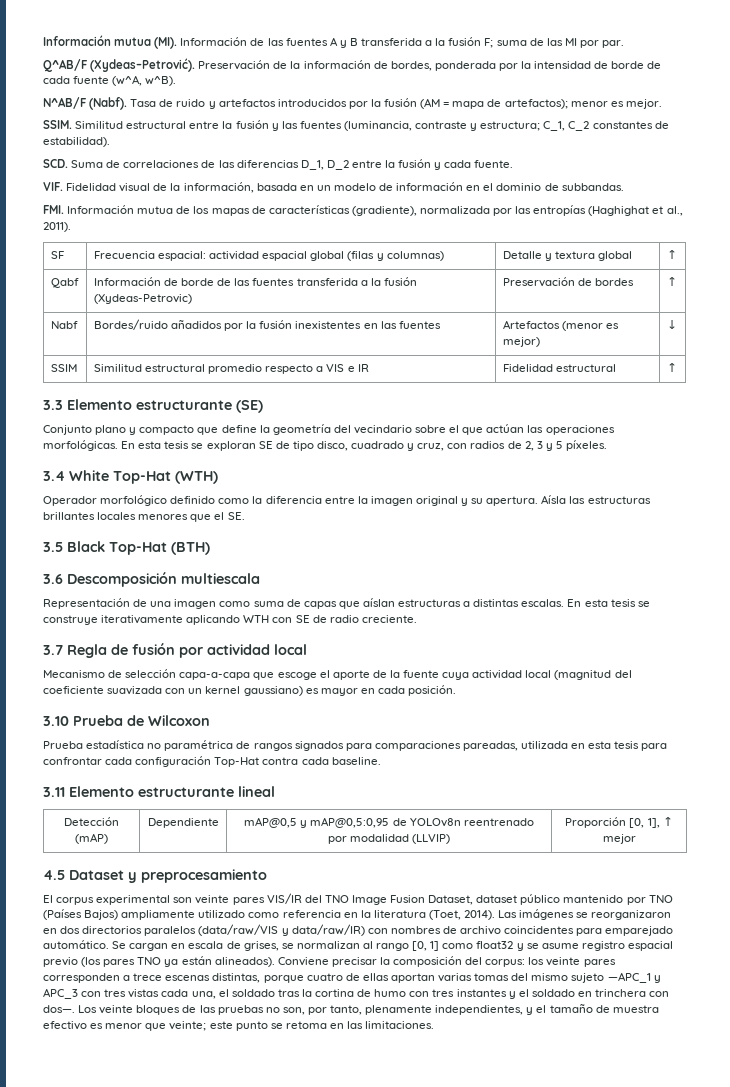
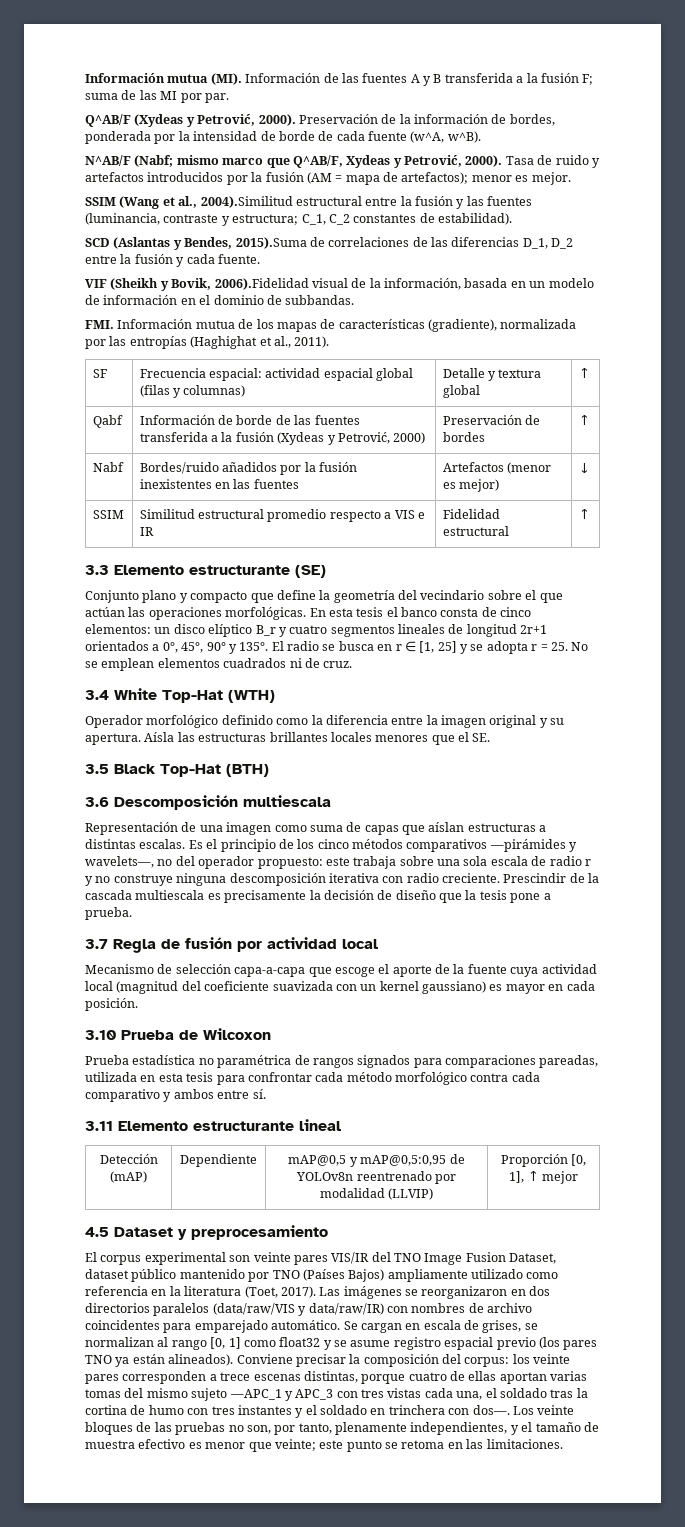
- Q^AB/F (Xydeas–Petrović).
+ Q^AB/F (Xydeas y Petrović, 2000).
- N^AB/F (Nabf).
+ N^AB/F (Nabf; mismo marco que Q^AB/F, Xydeas y Petrović, 2000).
- SSIM. Similitud estructural entre la fusión y las fuentes (luminancia, contraste y estructura; C_1, C_2 constantes de estabilidad).
+ SSIM (Wang et al., 2004).Similitud estructural entre la fusión y las fuentes (luminancia, contraste y estructura; C_1, C_2 constantes de estabilidad).
- SCD. Suma de correlaciones de las diferencias D_1, D_2 entre la fusión y cada fuente.
+ SCD (Aslantas y Bendes, 2015).Suma de correlaciones de las diferencias D_1, D_2 entre la fusión y cada fuente.
- VIF. Fidelidad visual de la información, basada en un modelo de información en el dominio de subbandas.
+ VIF (Sheikh y Bovik, 2006).Fidelidad visual de la información, basada en un modelo de información en el dominio de subbandas.
- Qabf | Información de borde de las fuentes transferida a la fusión (Xydeas-Petrovic) | Preservación de bordes | ↑
+ Qabf | Información de borde de las fuentes transferida a la fusión (Xydeas y Petrović, 2000) | Preservación de bordes | ↑
- En esta tesis se exploran SE de tipo disco, cuadrado y cruz, con radios de 2, 3 y 5 píxeles.
+ En esta tesis el banco consta de cinco elementos: un disco elíptico B_r y cuatro segmentos lineales de longitud 2r+1 orientados a 0°, 45°, 90° y 135°. El radio se busca en r ∈ [1, 25] y se adopta r = 25. No se emplean elementos cuadrados ni de cruz.
- En esta tesis se construye iterativamente aplicando WTH con SE de radio creciente.
+ Es el principio de los cinco métodos comparativos —pirámides y wavelets—, no del operador propuesto: este trabaja sobre una sola escala de radio r y no construye ninguna descomposición iterativa con radio creciente. Prescindir de la cascada multiescala es precisamente la decisión de diseño que la tesis pone a prueba.
- Prueba estadística no paramétrica de rangos signados para comparaciones pareadas, utilizada en esta tesis para confrontar cada configuración Top-Hat contra cada baseline.
+ Prueba estadística no paramétrica de rangos signados para comparaciones pareadas, utilizada en esta tesis para confrontar cada método morfológico contra cada comparativo y ambos entre sí.
- El corpus experimental son veinte pares VIS/IR del TNO Image Fusion Dataset, dataset público mantenido por TNO (Países Bajos) ampliamente utilizado como referencia en la literatura (Toet, 2014).
+ El corpus experimental son veinte pares VIS/IR del TNO Image Fusion Dataset, dataset público mantenido por TNO (Países Bajos) ampliamente utilizado como referencia en la literatura (Toet, 2017).

